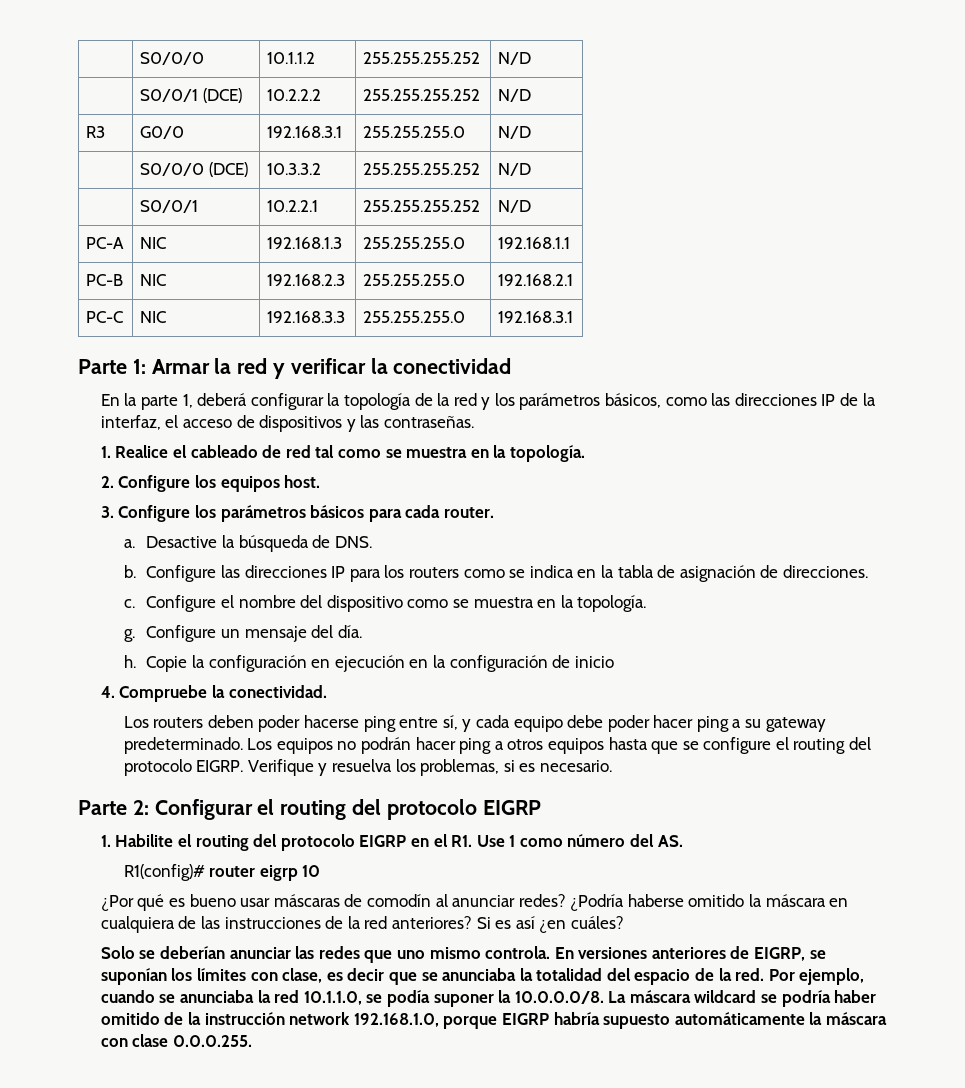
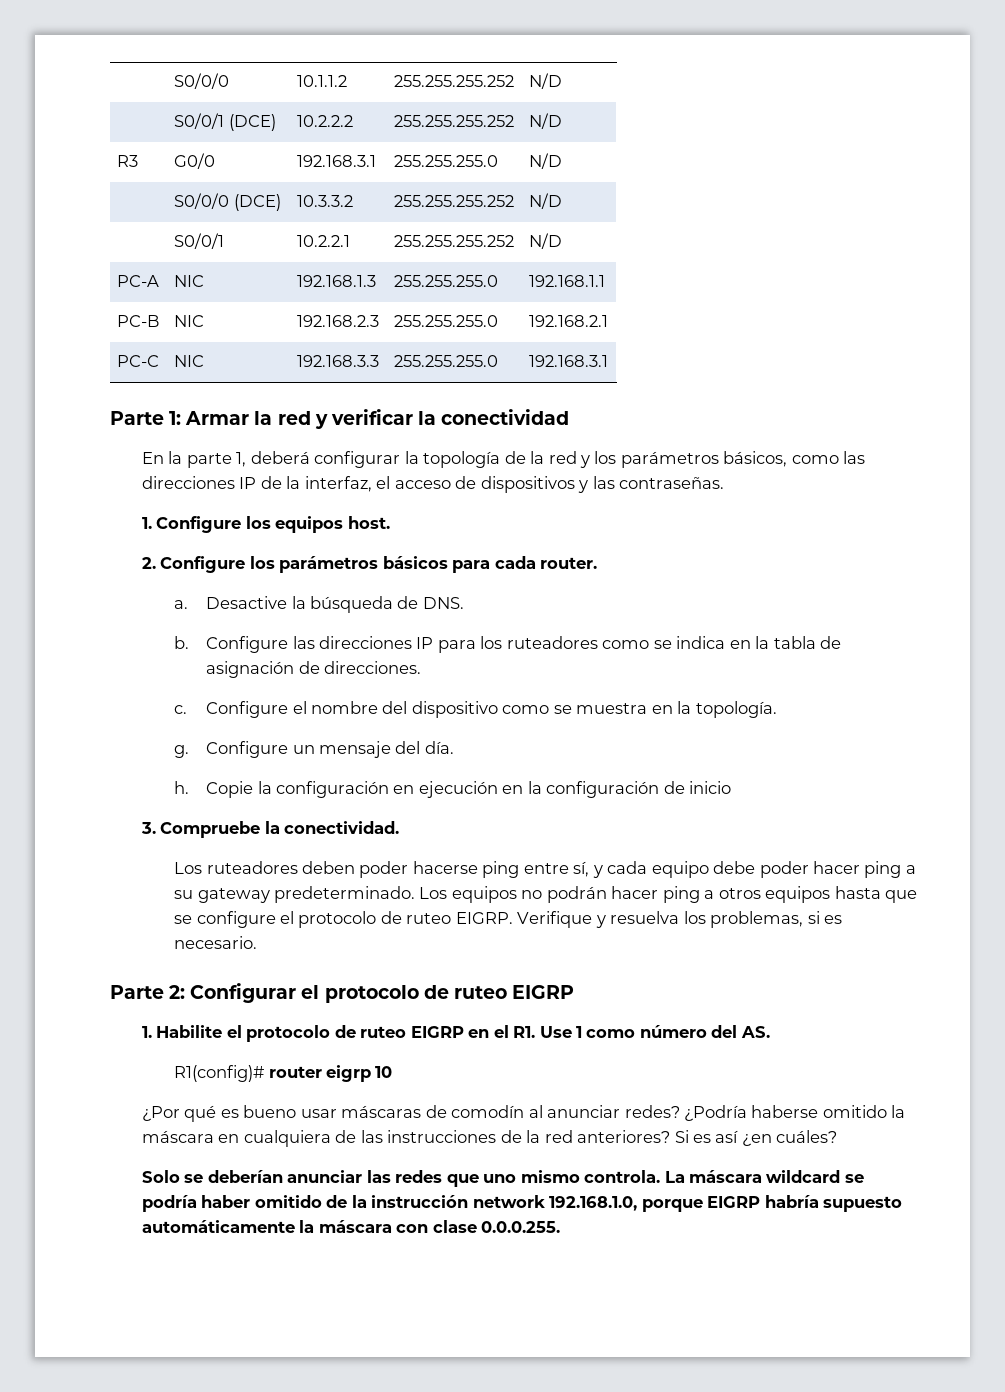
- 1. Realice el cableado de red tal como se muestra en la topología.
- 2. Configure los equipos host.
+ 1. Configure los equipos host.
- 3. Configure los parámetros básicos para cada router.
+ 2. Configure los parámetros básicos para cada router.
- Configure las direcciones IP para los routers como se indica en la tabla de asignación de direcciones.
+ Configure las direcciones IP para los ruteadores como se indica en la tabla de asignación de direcciones.
- 4. Compruebe la conectividad.
+ 3. Compruebe la conectividad.
- Los routers deben poder hacerse ping entre sí, y cada equipo debe poder hacer ping a su gateway predeterminado.
+ Los ruteadores deben poder hacerse ping entre sí, y cada equipo debe poder hacer ping a su gateway predeterminado.
- Los equipos no podrán hacer ping a otros equipos hasta que se configure el routing del protocolo EIGRP.
+ Los equipos no podrán hacer ping a otros equipos hasta que se configure el protocolo de ruteo EIGRP.
- Parte 2: Configurar el routing del protocolo EIGRP
+ Parte 2: Configurar el protocolo de ruteo EIGRP
- 1. Habilite el routing del protocolo EIGRP en el R1. Use 1 como número del AS.
+ 1. Habilite el protocolo de ruteo EIGRP en el R1. Use 1 como número del AS.
- En versiones anteriores de EIGRP, se suponían los límites con clase, es decir que se anunciaba la totalidad del espacio de la red. Por ejemplo, cuando se anunciaba la red 10.1.1.0, se podía suponer la 10.0.0.0/8. La máscara wildcard se podría haber omitido de la instrucción network 192.168.1.0, porque EIGRP habría supuesto automáticamente la máscara con clase 0.0.0.255.
+ La máscara wildcard se podría haber omitido de la instrucción network 192.168.1.0, porque EIGRP habría supuesto automáticamente la máscara con clase 0.0.0.255.

